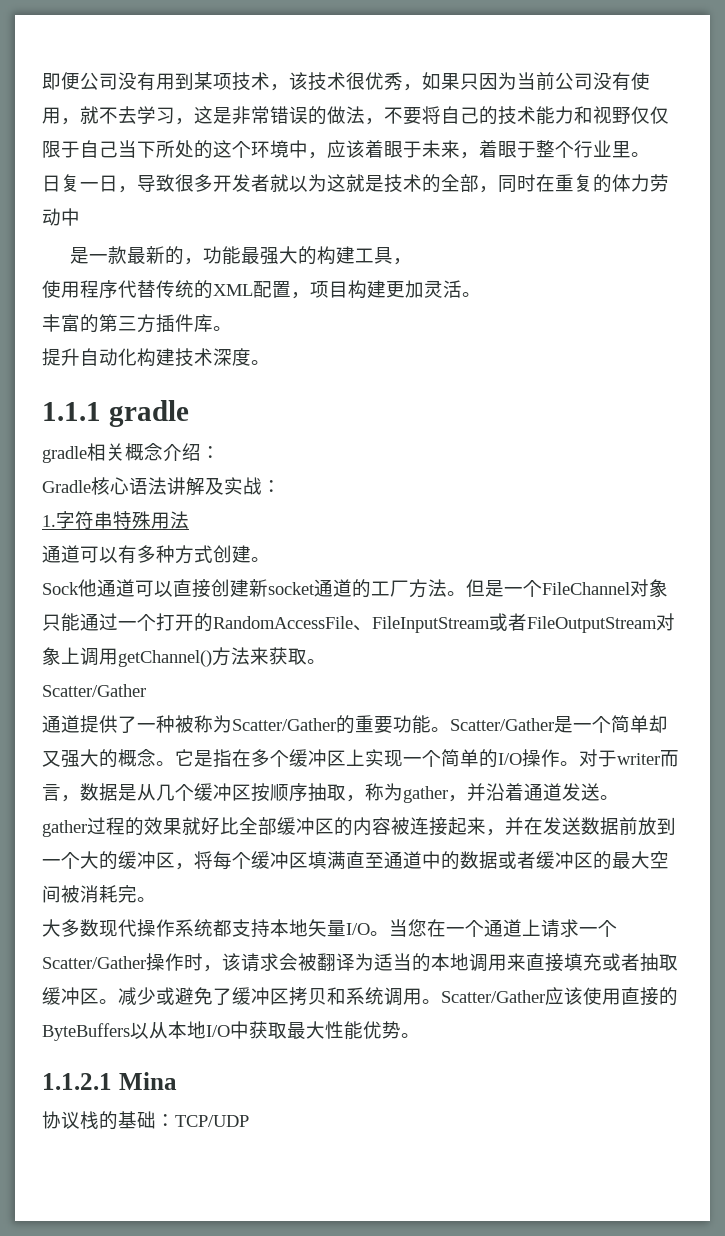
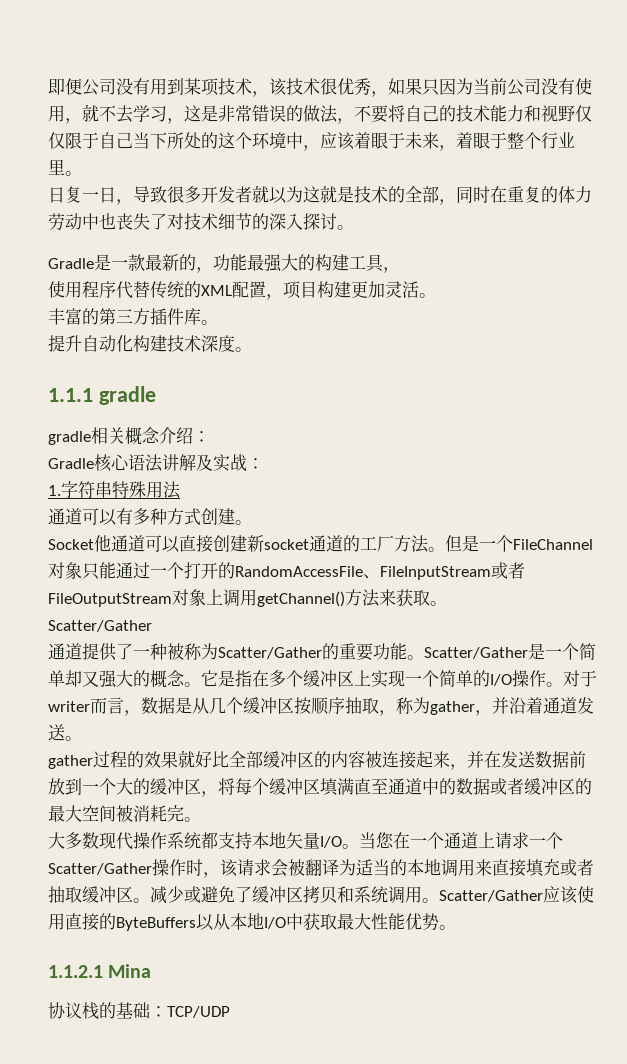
- 日复一日，导致很多开发者就以为这就是技术的全部，同时在重复的体力劳动中
- 是一款最新的，功能最强大的构建工具，
+ 日复一日，导致很多开发者就以为这就是技术的全部，同时在重复的体力劳动中也丧失了对技术细节的深入探讨。
+ Gradle是一款最新的，功能最强大的构建工具，
- Sock他通道可以直接创建新socket通道的工厂方法。
+ Socket他通道可以直接创建新socket通道的工厂方法。

